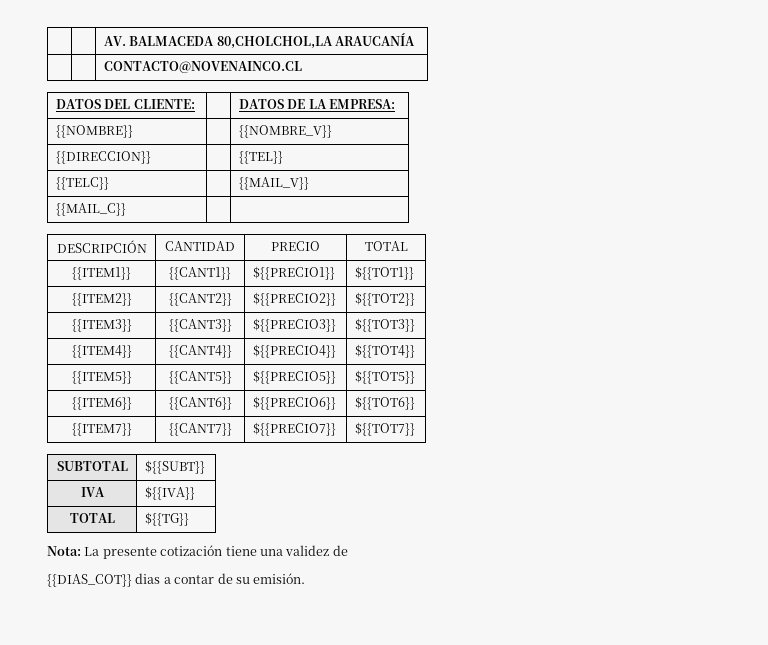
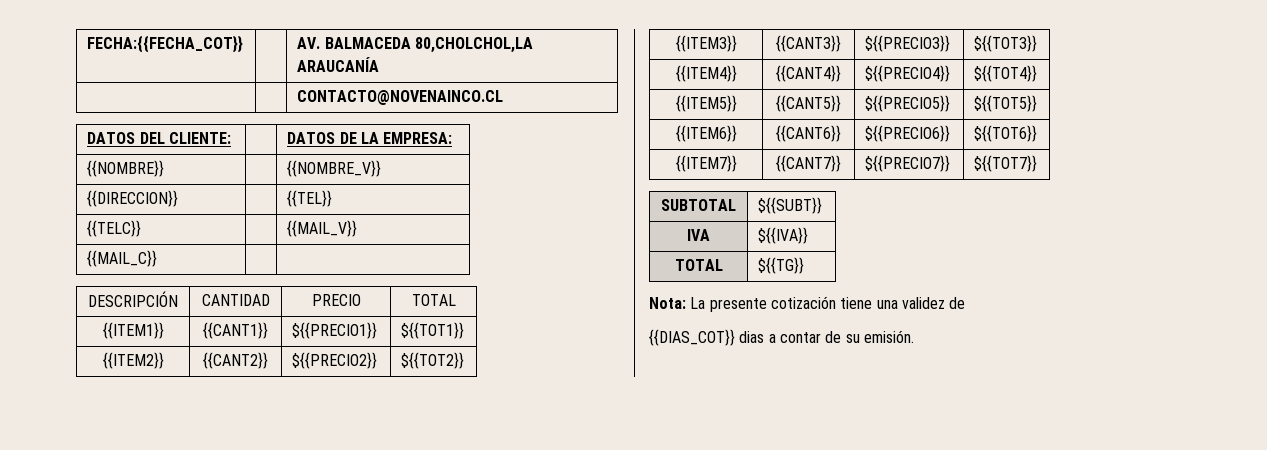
- | | AV. BALMACEDA 80,CHOLCHOL,LA ARAUCANÍA
+ FECHA:{{FECHA_COT}} | | AV. BALMACEDA 80,CHOLCHOL,LA ARAUCANÍA

